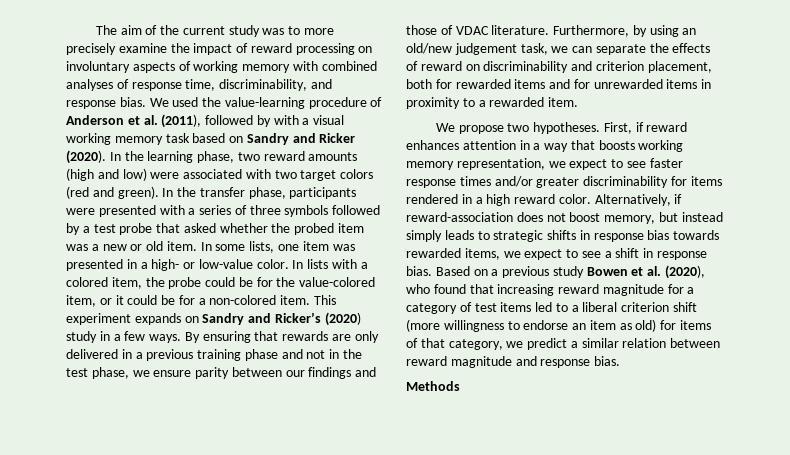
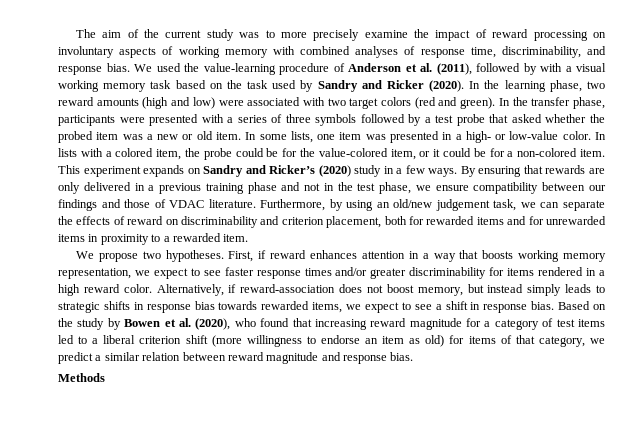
- We used the value-learning procedure of Anderson et al. (2011), followed by with a visual working memory task based on Sandry and Ricker (2020).
+ We used the value-learning procedure of Anderson et al. (2011), followed by with a visual working memory task based on the task used by Sandry and Ricker (2020).
- By ensuring that rewards are only delivered in a previous training phase and not in the test phase, we ensure parity between our findings and those of VDAC literature.
+ By ensuring that rewards are only delivered in a previous training phase and not in the test phase, we ensure compatibility between our findings and those of VDAC literature.
- Based on a previous study Bowen et al. (2020), who found that increasing reward magnitude for a category of test items led to a liberal criterion shift (more willingness to endorse an item as old) for items of that category, we predict a similar relation between reward magnitude and response bias.
+ Based on the study by Bowen et al. (2020), who found that increasing reward magnitude for a category of test items led to a liberal criterion shift (more willingness to endorse an item as old) for items of that category, we predict a similar relation between reward magnitude and response bias.

